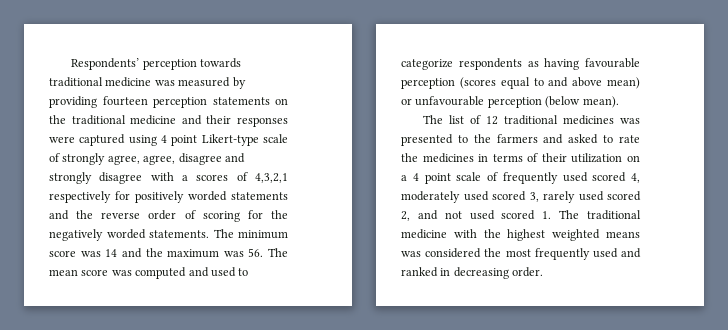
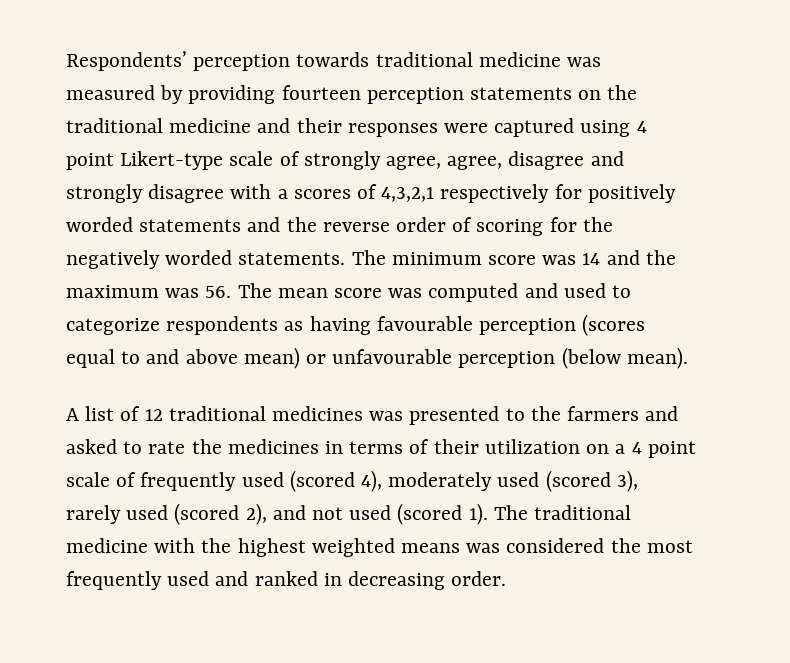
- The list of 12 traditional medicines was presented to the farmers and asked to rate the medicines in terms of their utilization on a 4 point scale of frequently used scored 4, moderately used scored 3, rarely used scored 2, and not used scored 1. The traditional medicine with the highest weighted means was considered the most frequently used and ranked in decreasing order.
+ A list of 12 traditional medicines was presented to the farmers and asked to rate the medicines in terms of their utilization on a 4 point scale of frequently used (scored 4), moderately used (scored 3), rarely used (scored 2), and not used (scored 1). The traditional medicine with the highest weighted means was considered the most frequently used and ranked in decreasing order.

